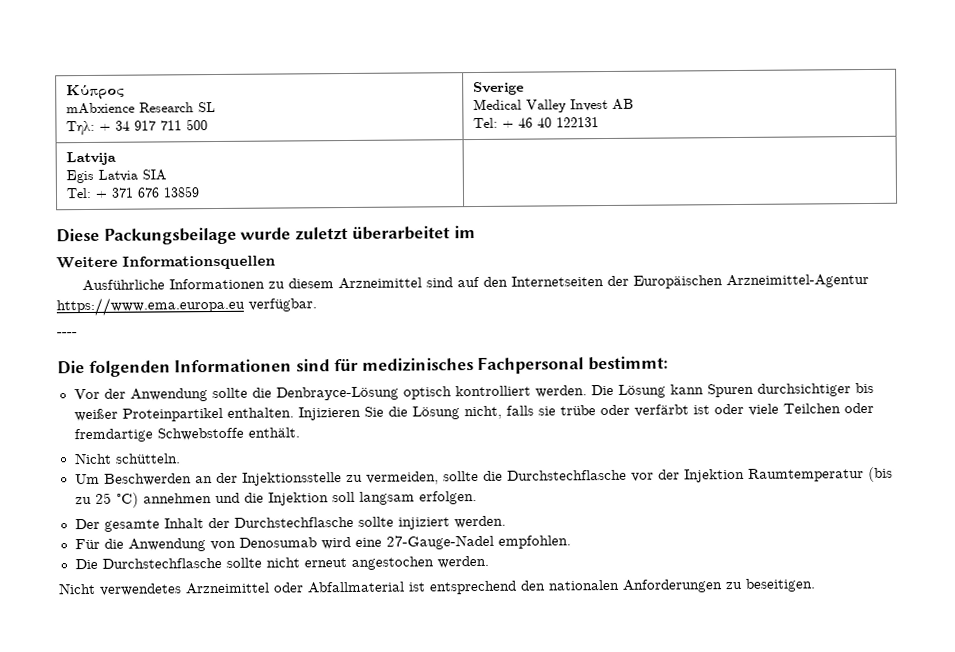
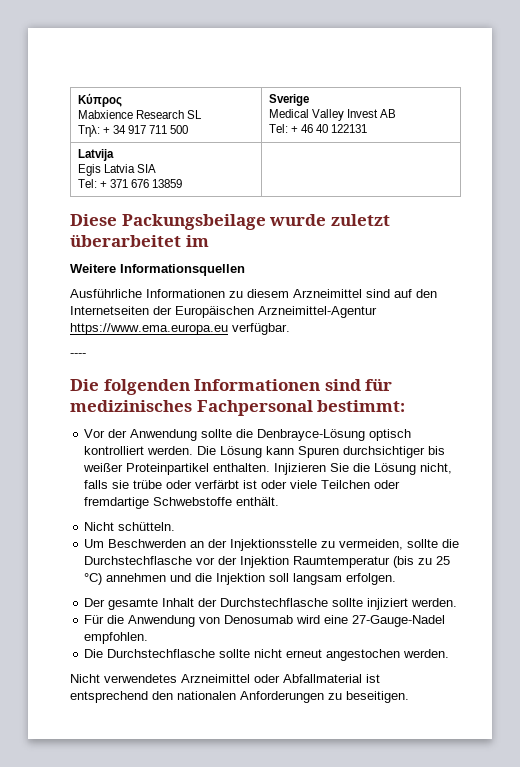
  Κύπρος
- mAbxience Research SL
+ Mabxience Research SL

